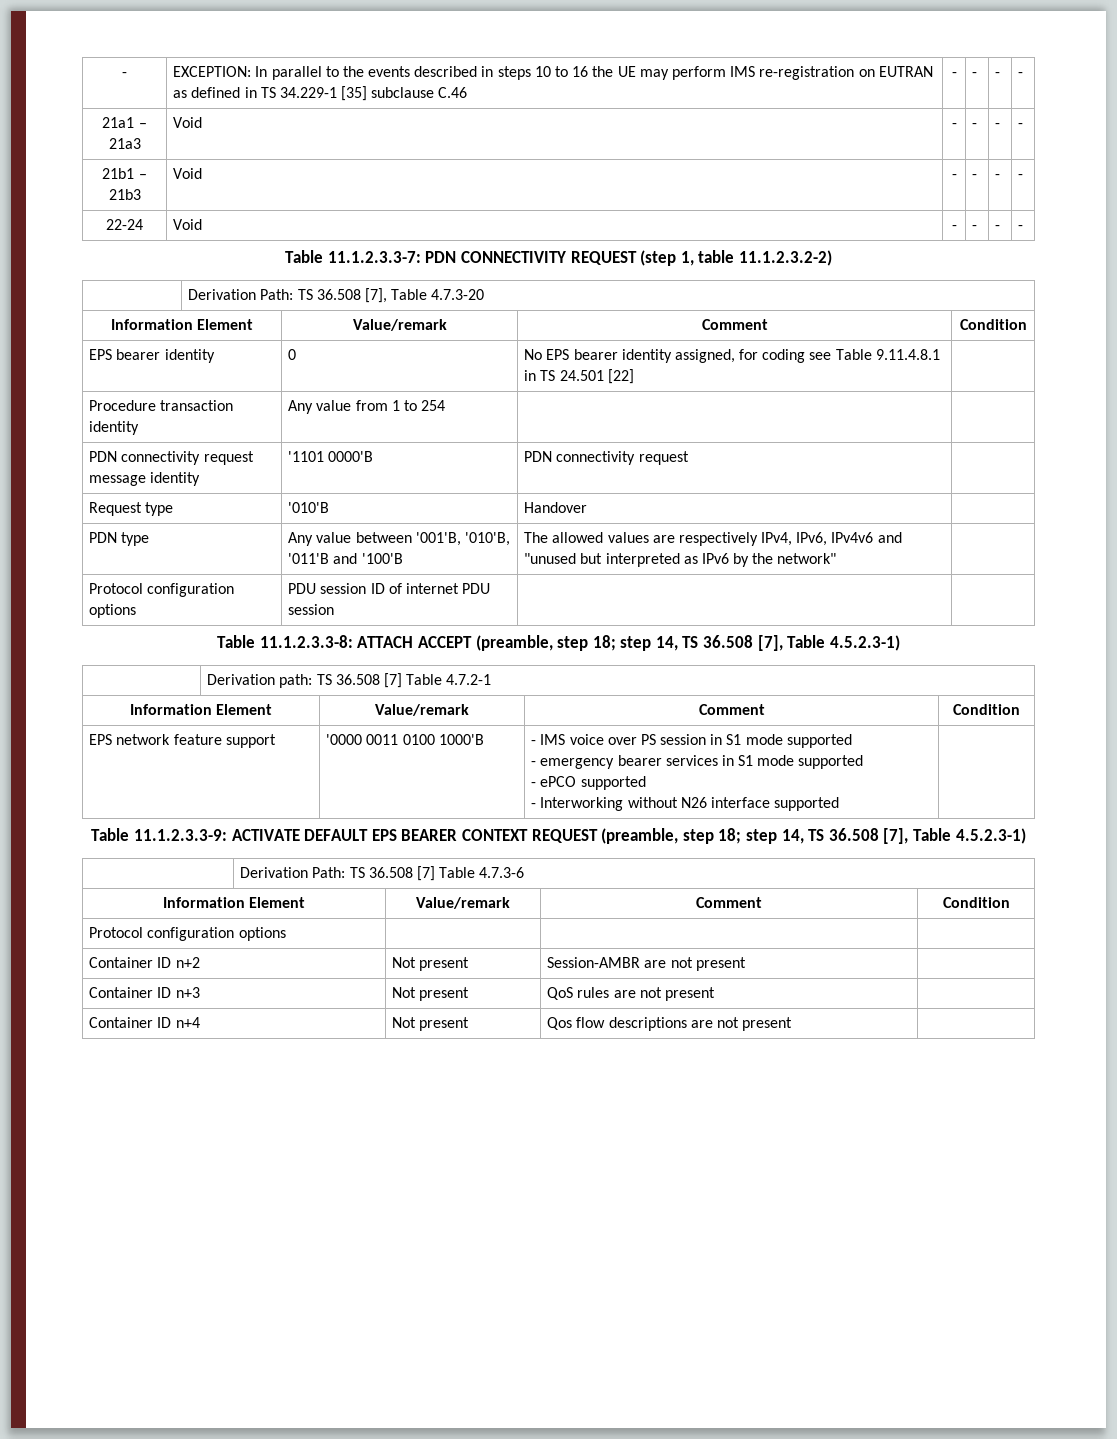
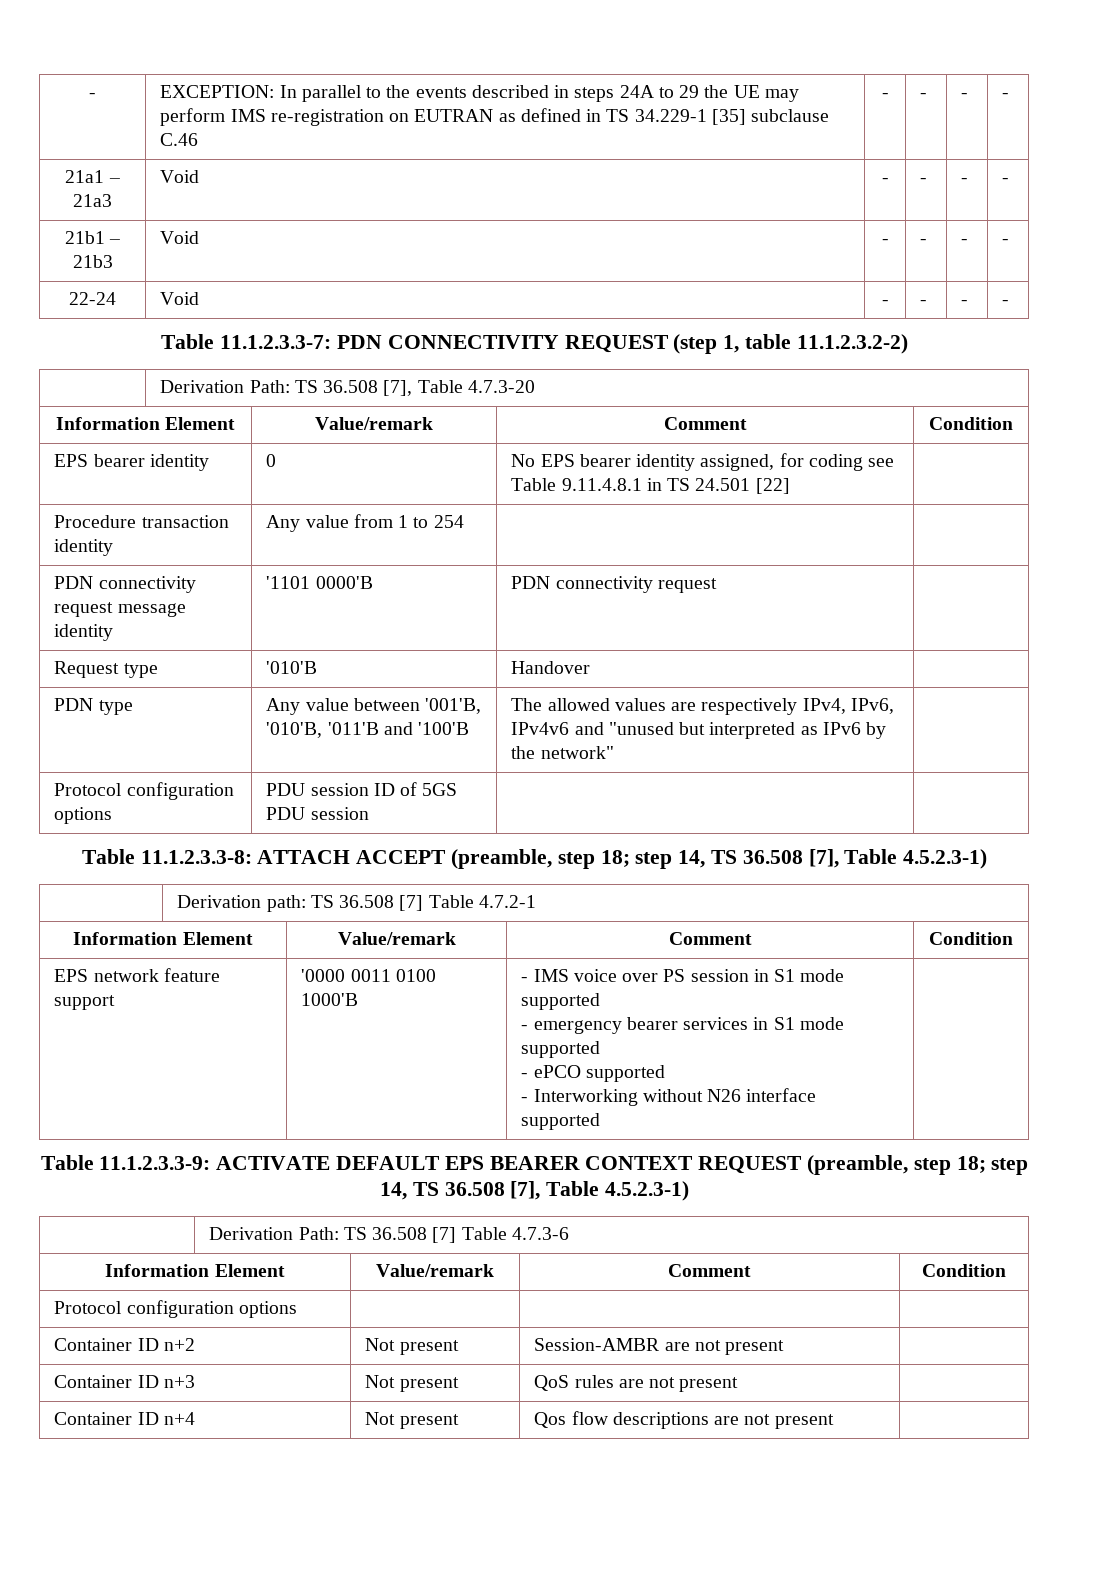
- - | EXCEPTION: In parallel to the events described in steps 10 to 16 the UE may perform IMS re-registration on EUTRAN as defined in TS 34.229-1 [35] subclause C.46 | - | - | - | -
+ - | EXCEPTION: In parallel to the events described in steps 24A to 29 the UE may perform IMS re-registration on EUTRAN as defined in TS 34.229-1 [35] subclause C.46 | - | - | - | -
- Protocol configuration options | PDU session ID of internet PDU session | |
+ Protocol configuration options | PDU session ID of 5GS PDU session | |

